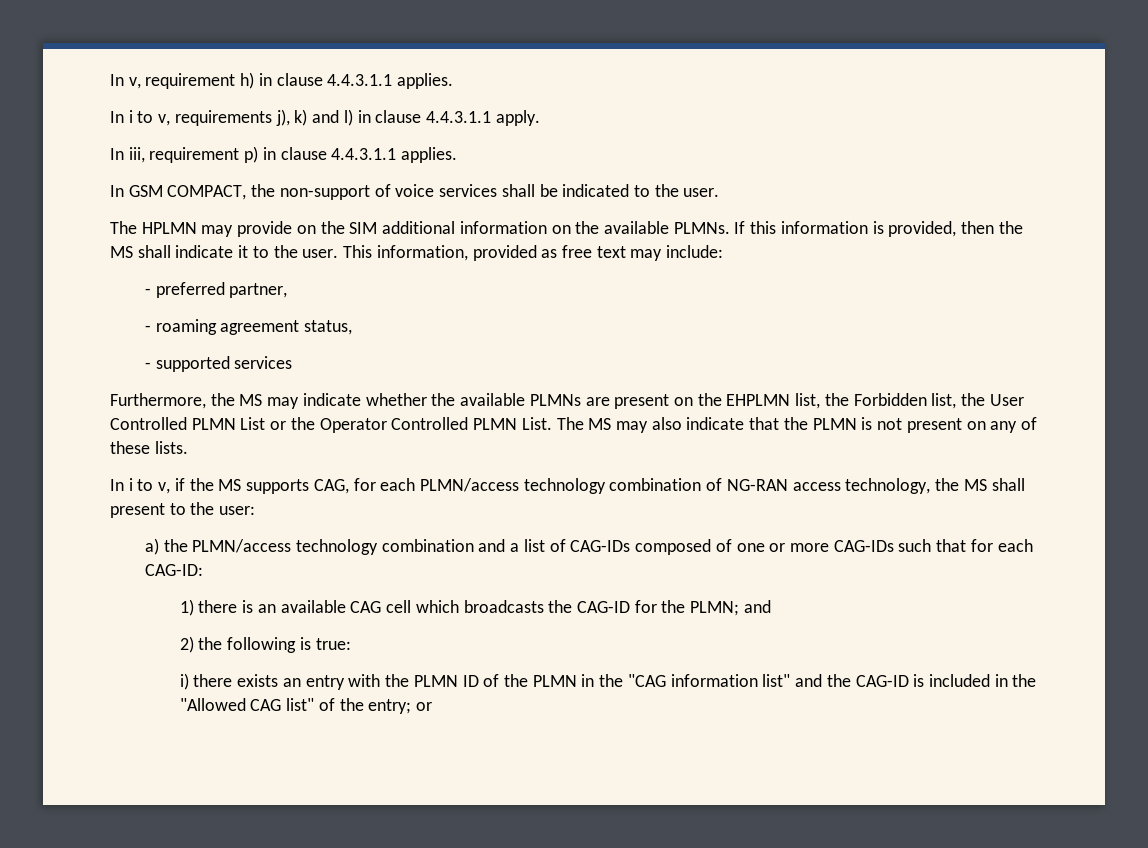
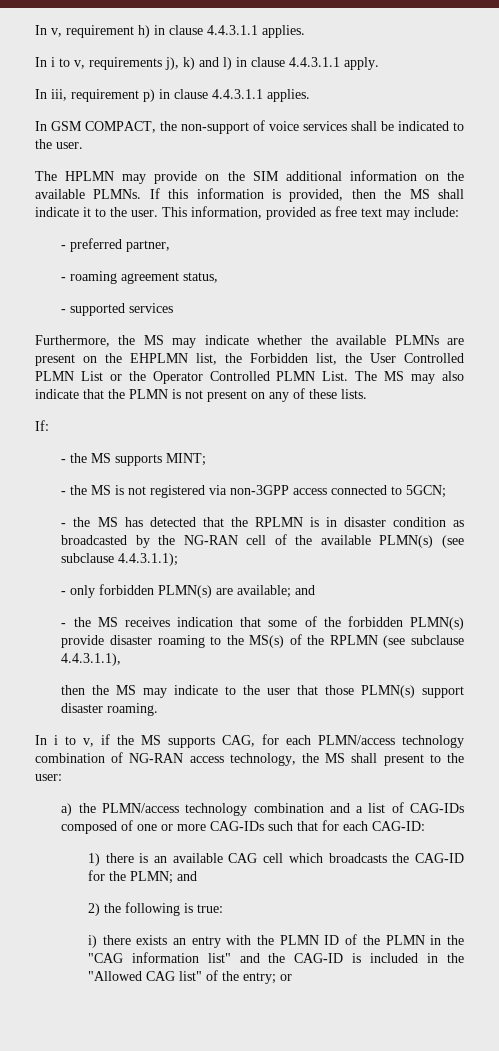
+ If:
+ - the MS supports MINT;
+ - the MS is not registered via non-3GPP access connected to 5GCN;
+ - the MS has detected that the RPLMN is in disaster condition as broadcasted by the NG-RAN cell of the available PLMN(s) (see subclause 4.4.3.1.1);
+ - only forbidden PLMN(s) are available; and
+ - the MS receives indication that some of the forbidden PLMN(s) provide disaster roaming to the MS(s) of the RPLMN (see subclause 4.4.3.1.1),
+ then the MS may indicate to the user that those PLMN(s) support disaster roaming.

